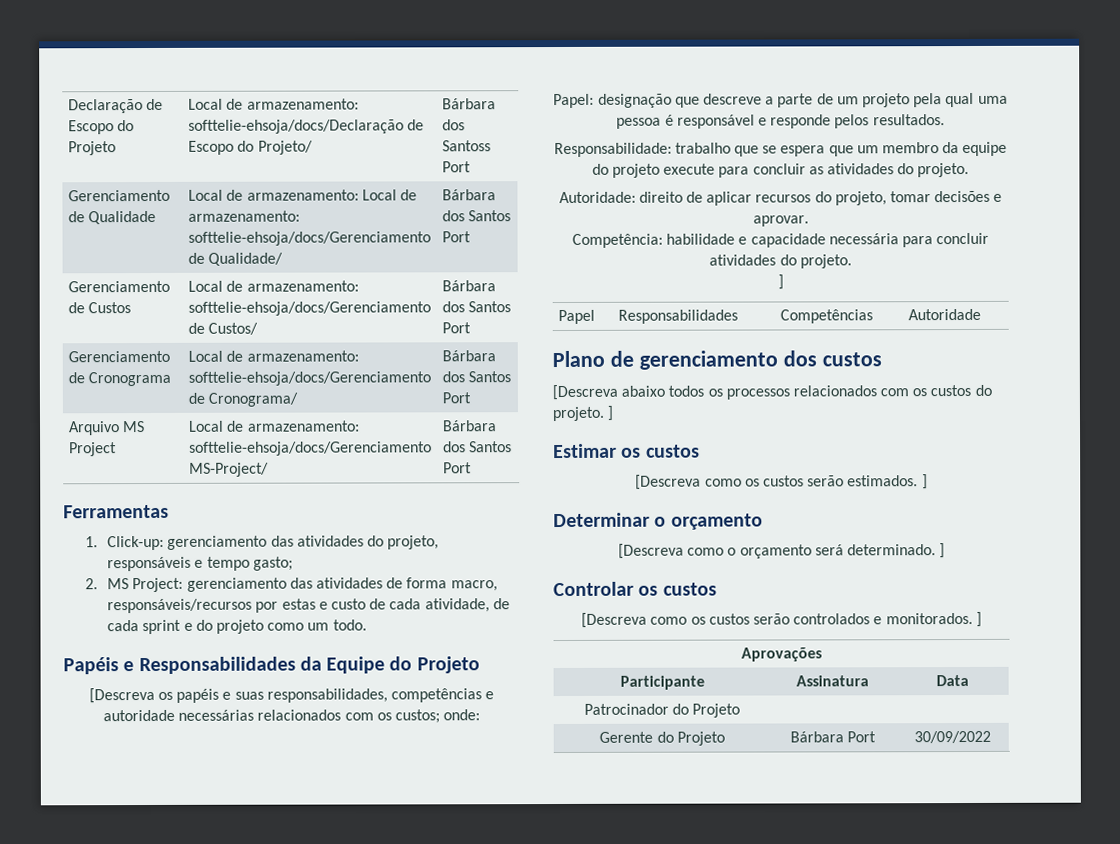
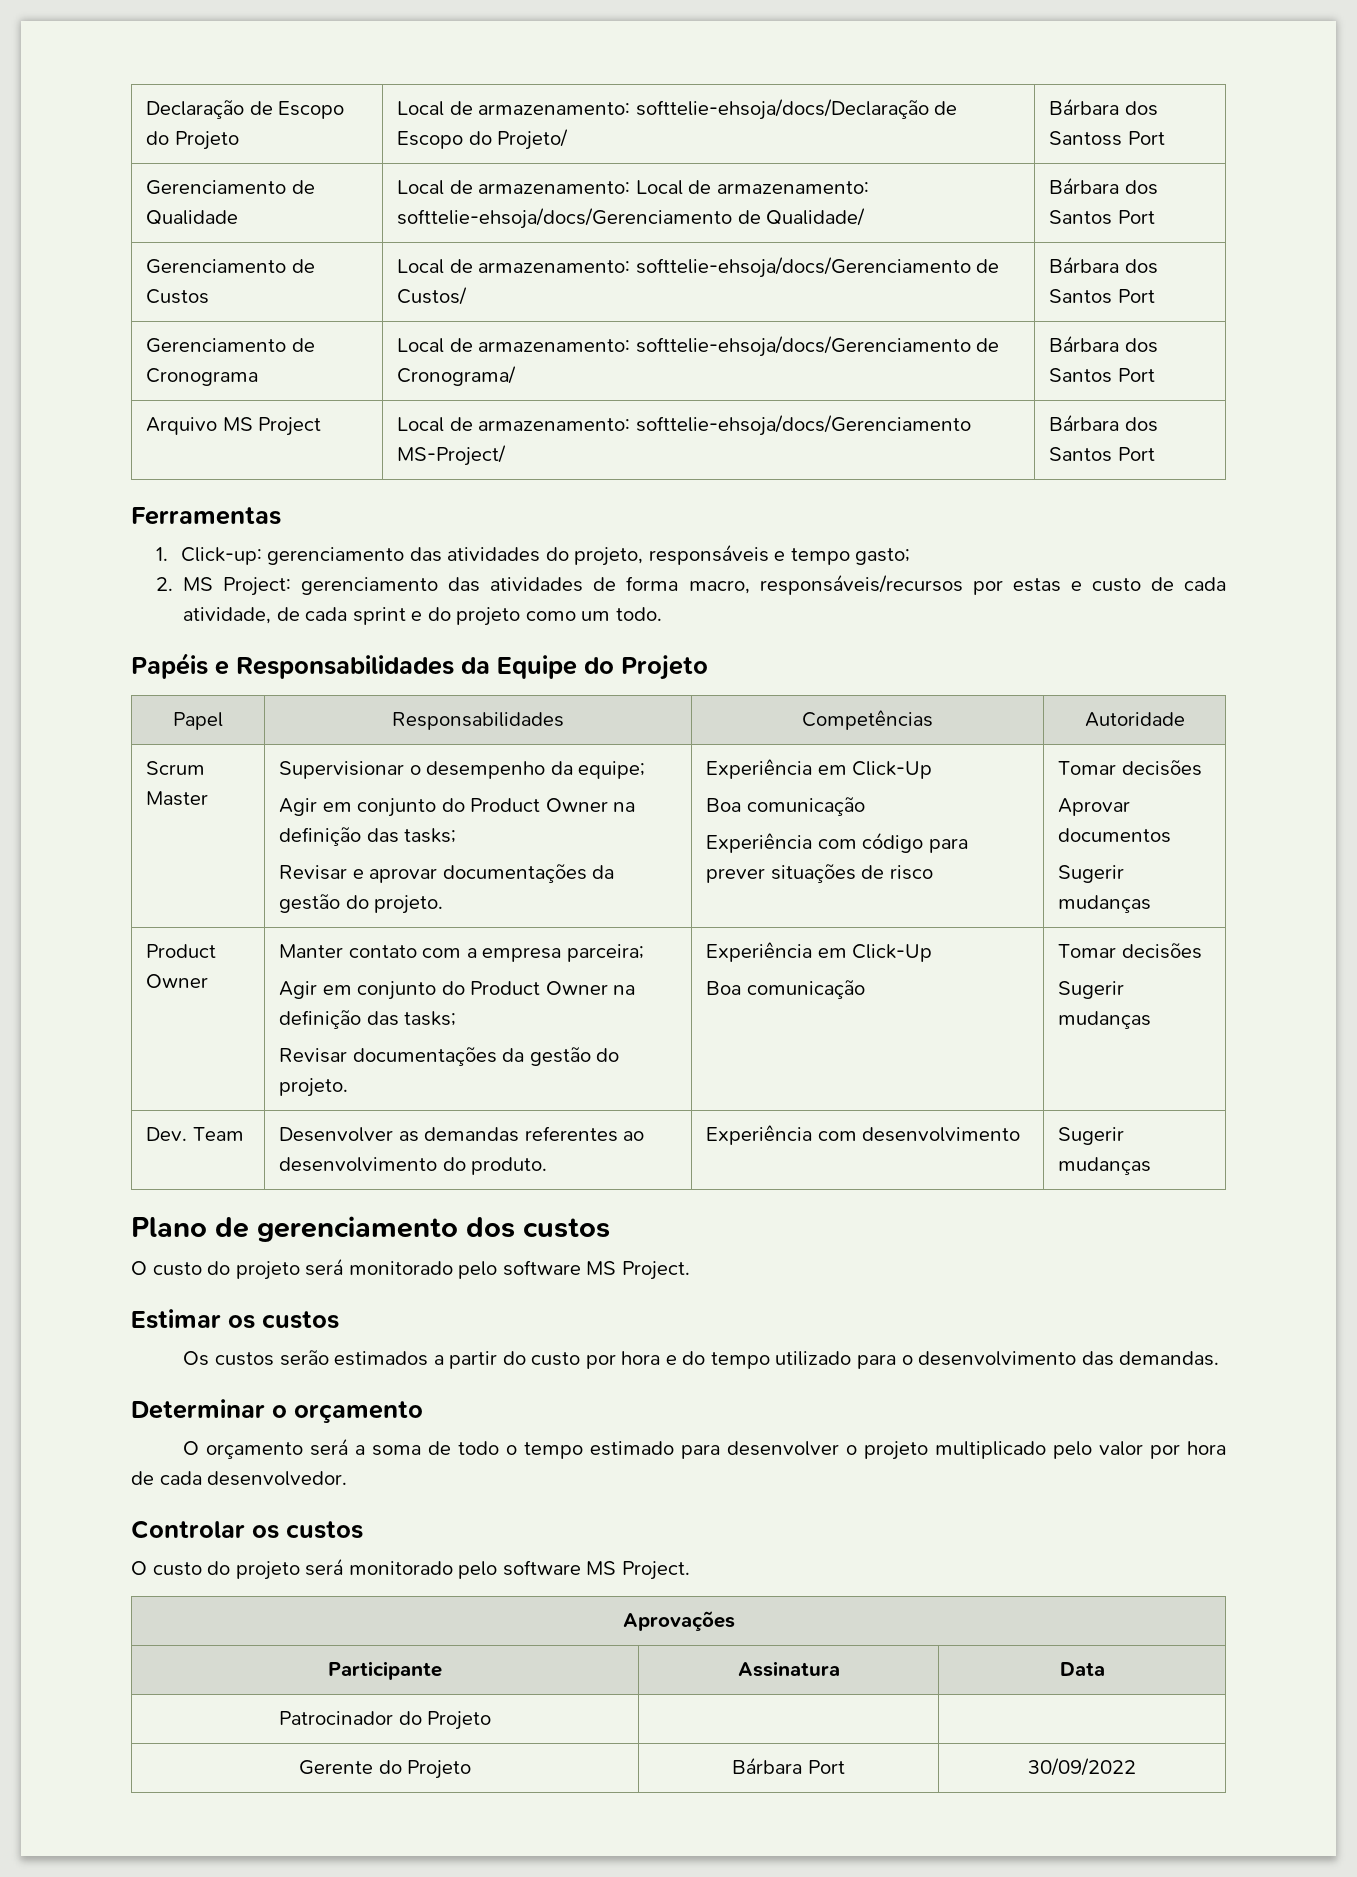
- [Descreva os papéis e suas responsabilidades, competências e autoridade necessárias relacionados com os custos; onde:
- Papel: designação que descreve a parte de um projeto pela qual uma pessoa é responsável e responde pelos resultados.
- Responsabilidade: trabalho que se espera que um membro da equipe do projeto execute para concluir as atividades do projeto.
- Autoridade: direito de aplicar recursos do projeto, tomar decisões e aprovar.
- Competência: habilidade e capacidade necessária para concluir atividades do projeto.
- ]
  Papel | Responsabilidades | Competências | Autoridade
+ Scrum Master | Supervisionar o desempenho da equipe;
+ Agir em conjunto do Product Owner na definição das tasks;
+ Revisar e aprovar documentações da gestão do projeto. | Experiência em Click-Up
+ Boa comunicação
+ Experiência com código para prever situações de risco | Tomar decisões
+ Aprovar documentos
+ Sugerir mudanças
+ Product Owner | Manter contato com a empresa parceira;
+ Agir em conjunto do Product Owner na definição das tasks;
+ Revisar documentações da gestão do projeto. | Experiência em Click-Up
+ Boa comunicação | Tomar decisões
+ Sugerir mudanças
+ Dev. Team | Desenvolver as demandas referentes ao desenvolvimento do produto. | Experiência com desenvolvimento | Sugerir mudanças
  Plano de gerenciamento dos custos
- [Descreva abaixo todos os processos relacionados com os custos do projeto. ]
+ O custo do projeto será monitorado pelo software MS Project.
  Estimar os custos
- [Descreva como os custos serão estimados. ]
+ Os custos serão estimados a partir do custo por hora e do tempo utilizado para o desenvolvimento das demandas.
  Determinar o orçamento
- [Descreva como o orçamento será determinado. ]
+ O orçamento será a soma de todo o tempo estimado para desenvolver o projeto multiplicado pelo valor por hora de cada desenvolvedor.
  Controlar os custos
- [Descreva como os custos serão controlados e monitorados. ]
+ O custo do projeto será monitorado pelo software MS Project.

